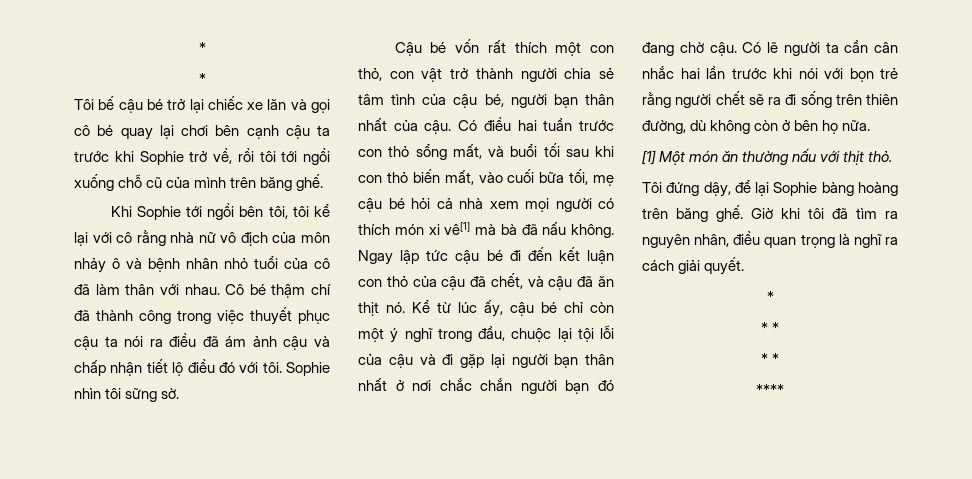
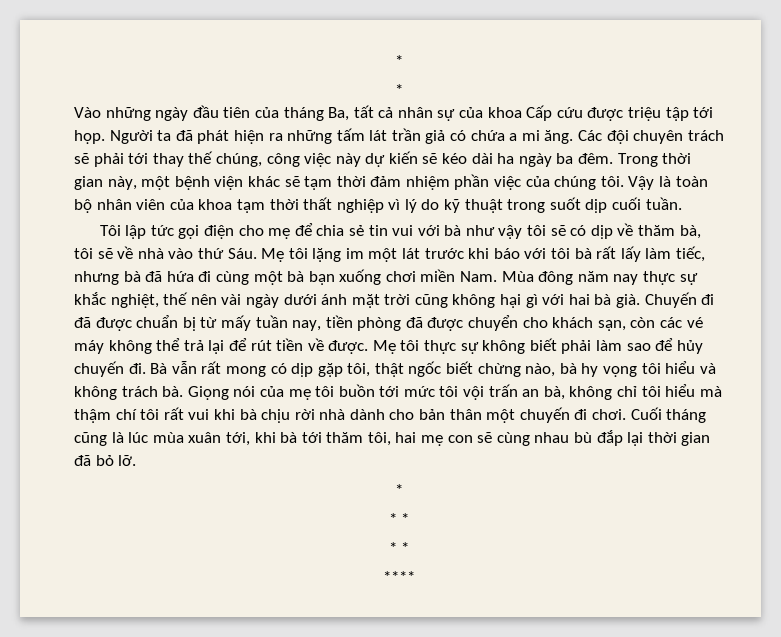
- Tôi bế cậu bé trở lại chiếc xe lăn và gọi cô bé quay lại chơi bên cạnh cậu ta trước khi Sophie trở về, rồi tôi tới ngồi xuống chỗ cũ của mình trên băng ghế.
- Khi Sophie tới ngồi bên tôi, tôi kể lại với cô rằng nhà nữ vô địch của môn nhảy ô và bệnh nhân nhỏ tuổi của cô đã làm thân với nhau. Cô bé thậm chí đã thành công trong việc thuyết phục cậu ta nói ra điều đã ám ảnh cậu và chấp nhận tiết lộ điều đó với tôi. Sophie nhìn tôi sững sờ.
- Cậu bé vốn rất thích một con thỏ, con vật trở thành người chia sẻ tâm tình của cậu bé, người bạn thân nhất của cậu. Có điều hai tuần trước con thỏ sổng mất, và buổi tối sau khi con thỏ biến mất, vào cuối bữa tối, mẹ cậu bé hỏi cả nhà xem mọi người có thích món xi vê[1] mà bà đã nấu không. Ngay lập tức cậu bé đi đến kết luận con thỏ của cậu đã chết, và cậu đã ăn thịt nó. Kể từ lúc ấy, cậu bé chỉ còn một ý nghĩ trong đầu, chuộc lại tội lỗi của cậu và đi gặp lại người bạn thân nhất ở nơi chắc chắn người bạn đó đang chờ cậu. Có lẽ người ta cần cân nhắc hai lần trước khi nói với bọn trẻ rằng người chết sẽ ra đi sống trên thiên đường, dù không còn ở bên họ nữa.
- [1] Một món ăn thường nấu với thịt thỏ.
- Tôi đứng dậy, để lại Sophie bàng hoàng trên băng ghế. Giờ khi tôi đã tìm ra nguyên nhân, điều quan trọng là nghĩ ra cách giải quyết.
+ Vào những ngày đầu tiên của tháng Ba, tất cả nhân sự của khoa Cấp cứu được triệu tập tới họp. Người ta đã phát hiện ra những tấm lát trần giả có chứa a mi ăng. Các đội chuyên trách sẽ phải tới thay thế chúng, công việc này dự kiến sẽ kéo dài ha ngày ba đêm. Trong thời gian này, một bệnh viện khác sẽ tạm thời đảm nhiệm phần việc của chúng tôi. Vậy là toàn bộ nhân viên của khoa tạm thời thất nghiệp vì lý do kỹ thuật trong suốt dịp cuối tuần.
+ Tôi lập tức gọi điện cho mẹ để chia sẻ tin vui với bà như vậy tôi sẽ có dịp về thăm bà, tôi sẽ về nhà vào thứ Sáu. Mẹ tôi lặng im một lát trước khi báo với tôi bà rất lấy làm tiếc, nhưng bà đã hứa đi cùng một bà bạn xuống chơi miền Nam. Mùa đông năm nay thực sự khắc nghiệt, thế nên vài ngày dưới ánh mặt trời cũng không hại gì với hai bà già. Chuyến đi đã được chuẩn bị từ mấy tuần nay, tiền phòng đã được chuyển cho khách sạn, còn các vé máy không thể trả lại để rút tiền về được. Mẹ tôi thực sự không biết phải làm sao để hủy chuyến đi. Bà vẫn rất mong có dịp gặp tôi, thật ngốc biết chừng nào, bà hy vọng tôi hiểu và không trách bà. Giọng nói của mẹ tôi buồn tới mức tôi vội trấn an bà, không chỉ tôi hiểu mà thậm chí tôi rất vui khi bà chịu rời nhà dành cho bản thân một chuyến đi chơi. Cuối tháng cũng là lúc mùa xuân tới, khi bà tới thăm tôi, hai mẹ con sẽ cùng nhau bù đắp lại thời gian đã bỏ lỡ.

